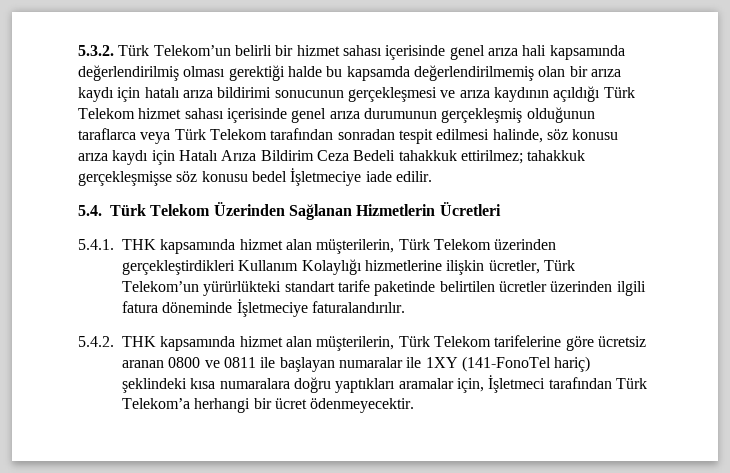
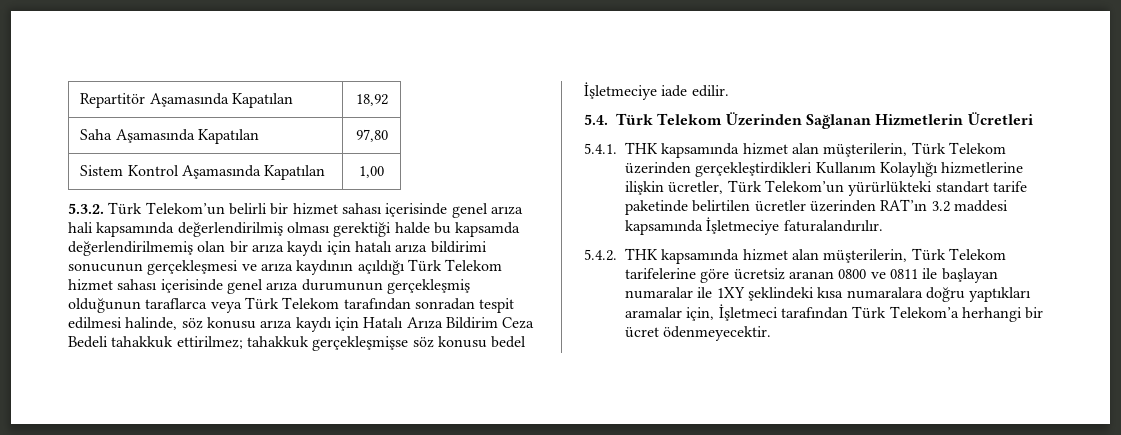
+ Repartitör Aşamasında Kapatılan | 18,92
+ Saha Aşamasında Kapatılan | 97,80
+ Sistem Kontrol Aşamasında Kapatılan | 1,00
- 5.4.1. THK kapsamında hizmet alan müşterilerin, Türk Telekom üzerinden gerçekleştirdikleri Kullanım Kolaylığı hizmetlerine ilişkin ücretler, Türk Telekom’un yürürlükteki standart tarife paketinde belirtilen ücretler üzerinden ilgili fatura döneminde İşletmeciye faturalandırılır.
+ 5.4.1. THK kapsamında hizmet alan müşterilerin, Türk Telekom üzerinden gerçekleştirdikleri Kullanım Kolaylığı hizmetlerine ilişkin ücretler, Türk Telekom’un yürürlükteki standart tarife paketinde belirtilen ücretler üzerinden RAT’ın 3.2 maddesi kapsamında İşletmeciye faturalandırılır.
- 5.4.2. THK kapsamında hizmet alan müşterilerin, Türk Telekom tarifelerine göre ücretsiz aranan 0800 ve 0811 ile başlayan numaralar ile 1XY (141-FonoTel hariç) şeklindeki kısa numaralara doğru yaptıkları aramalar için, İşletmeci tarafından Türk Telekom’a herhangi bir ücret ödenmeyecektir.
+ 5.4.2. THK kapsamında hizmet alan müşterilerin, Türk Telekom tarifelerine göre ücretsiz aranan 0800 ve 0811 ile başlayan numaralar ile 1XY şeklindeki kısa numaralara doğru yaptıkları aramalar için, İşletmeci tarafından Türk Telekom’a herhangi bir ücret ödenmeyecektir.

